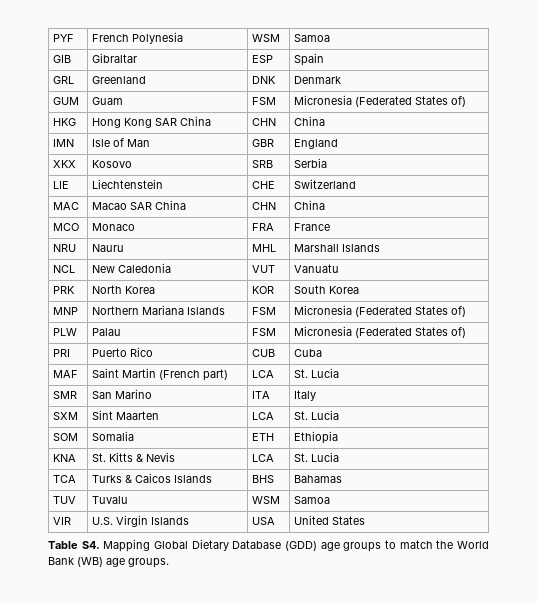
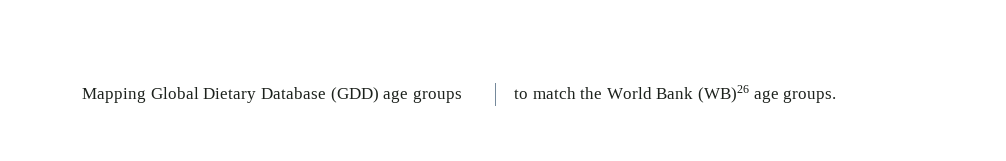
- PYF | French Polynesia | WSM | Samoa
- GIB | Gibraltar | ESP | Spain
- GRL | Greenland | DNK | Denmark
- GUM | Guam | FSM | Micronesia (Federated States of)
- HKG | Hong Kong SAR China | CHN | China
- IMN | Isle of Man | GBR | England
- XKX | Kosovo | SRB | Serbia
- LIE | Liechtenstein | CHE | Switzerland
- MAC | Macao SAR China | CHN | China
- MCO | Monaco | FRA | France
- NRU | Nauru | MHL | Marshall Islands
- NCL | New Caledonia | VUT | Vanuatu
- PRK | North Korea | KOR | South Korea
- MNP | Northern Mariana Islands | FSM | Micronesia (Federated States of)
- PLW | Palau | FSM | Micronesia (Federated States of)
- PRI | Puerto Rico | CUB | Cuba
- MAF | Saint Martin (French part) | LCA | St. Lucia
- SMR | San Marino | ITA | Italy
- SXM | Sint Maarten | LCA | St. Lucia
- SOM | Somalia | ETH | Ethiopia
- KNA | St. Kitts & Nevis | LCA | St. Lucia
- TCA | Turks & Caicos Islands | BHS | Bahamas
- TUV | Tuvalu | WSM | Samoa
- VIR | U.S. Virgin Islands | USA | United States
- Table S4. Mapping Global Dietary Database (GDD) age groups to match the World Bank (WB) age groups.
+ Mapping Global Dietary Database (GDD) age groups to match the World Bank (WB)26 age groups.

